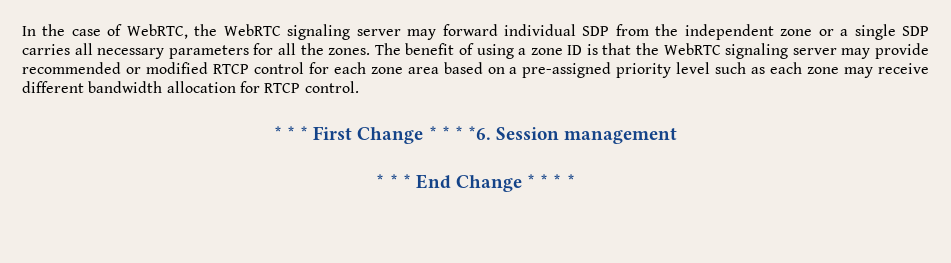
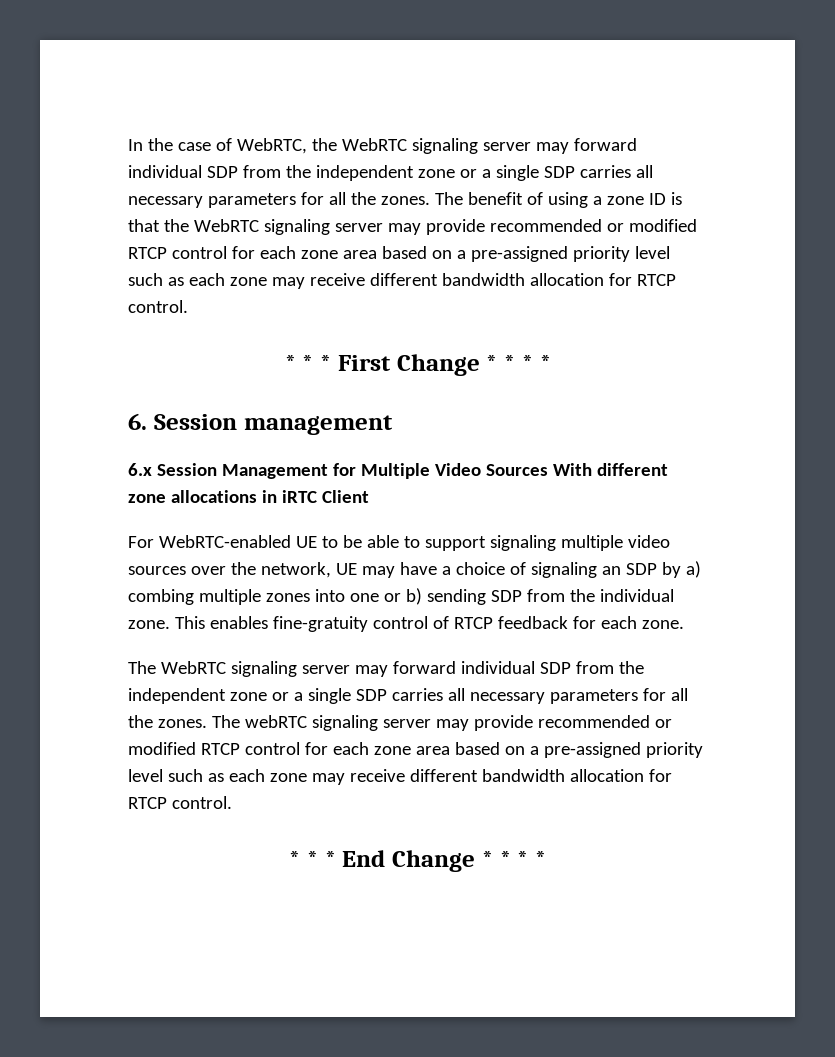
- * * * First Change * * * *6. Session management
+ * * * First Change * * * *
+ 6. Session management
+ 6.x Session Management for Multiple Video Sources With different zone allocations in iRTC Client
+ For WebRTC-enabled UE to be able to support signaling multiple video sources over the network, UE may have a choice of signaling an SDP by a) combing multiple zones into one or b) sending SDP from the individual zone. This enables fine-gratuity control of RTCP feedback for each zone.
+ The WebRTC signaling server may forward individual SDP from the independent zone or a single SDP carries all necessary parameters for all the zones. The webRTC signaling server may provide recommended or modified RTCP control for each zone area based on a pre-assigned priority level such as each zone may receive different bandwidth allocation for RTCP control.

